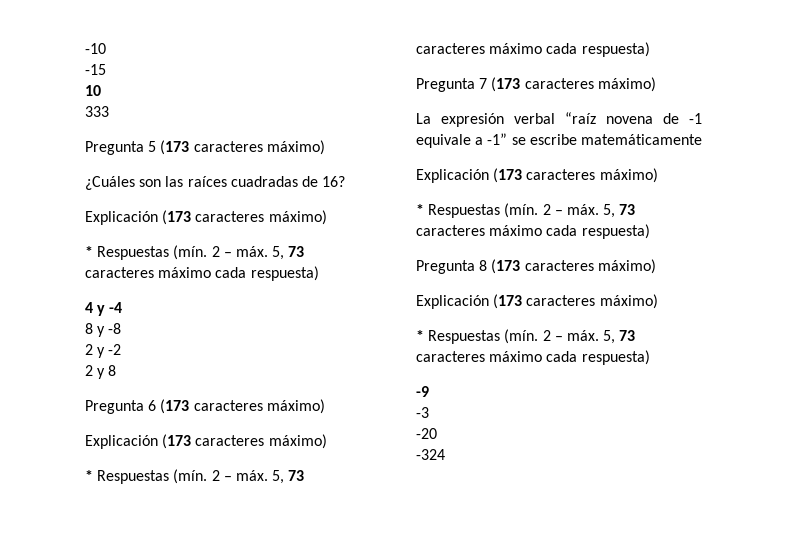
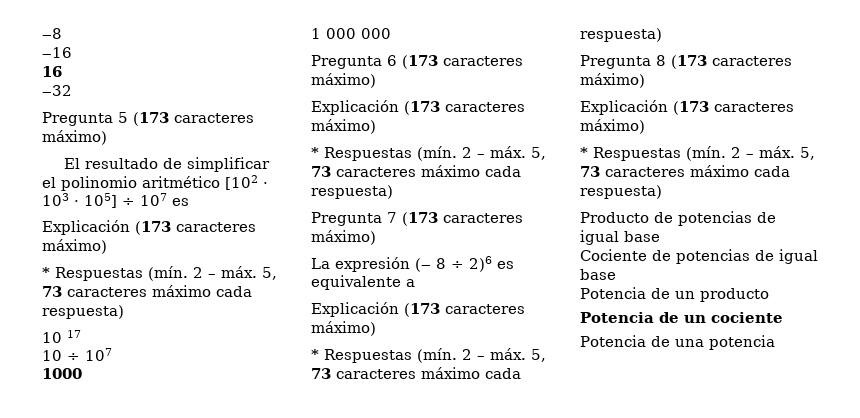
- -10
- -15
- 10
- 333
+ ‒8
+ ‒16
+ 16
+ ‒32
- ¿Cuáles son las raíces cuadradas de 16?
+ El resultado de simplificar el polinomio aritmético [102 · 103 · 105] ÷ 107 es
- 4 y -4
- 8 y -8
- 2 y -2
- 2 y 8
+ 10 17
+ 10 ÷ 107
+ 1000
+ 1 000 000
- La expresión verbal “raíz novena de -1 equivale a -1” se escribe matemáticamente
+ La expresión (‒ 8 ÷ 2)6 es equivalente a
- -9
- -3
- -20
- -324
+ Producto de potencias de igual base
+ Cociente de potencias de igual base
+ Potencia de un producto
+ Potencia de un cociente
+ Potencia de una potencia

